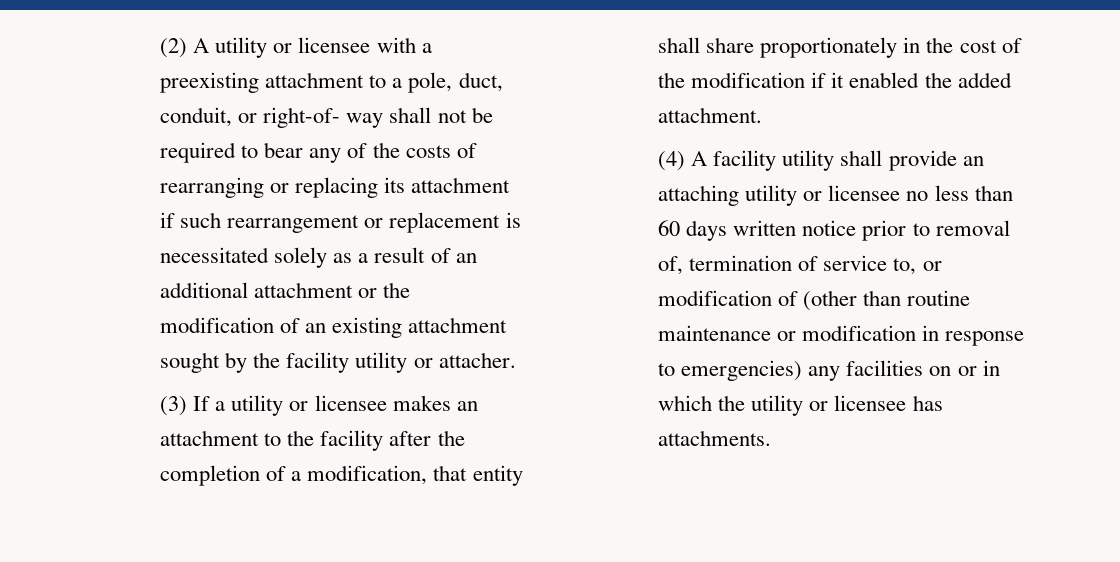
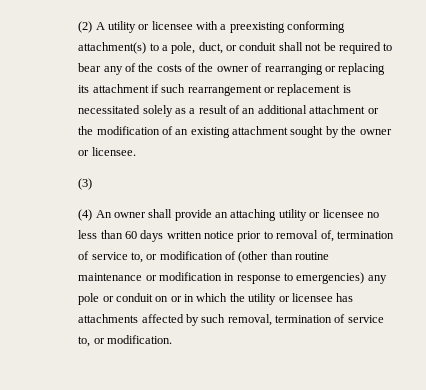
- (2) A utility or licensee with a preexisting attachment to a pole, duct, conduit, or right-of- way shall not be required to bear any of the costs of rearranging or replacing its attachment if such rearrangement or replacement is necessitated solely as a result of an additional attachment or the modification of an existing attachment sought by the facility utility or attacher.
- (3) If a utility or licensee makes an attachment to the facility after the completion of a modification, that entity shall share proportionately in the cost of the modification if it enabled the added attachment.
- (4) A facility utility shall provide an attaching utility or licensee no less than 60 days written notice prior to removal of, termination of service to, or modification of (other than routine maintenance or modification in response to emergencies) any facilities on or in which the utility or licensee has attachments.
+ (2) A utility or licensee with a preexisting conforming attachment(s) to a pole, duct, or conduit shall not be required to bear any of the costs of the owner of rearranging or replacing its attachment if such rearrangement or replacement is necessitated solely as a result of an additional attachment or the modification of an existing attachment sought by the owner or licensee.
+ (3)
+ (4) An owner shall provide an attaching utility or licensee no less than 60 days written notice prior to removal of, termination of service to, or modification of (other than routine maintenance or modification in response to emergencies) any pole or conduit on or in which the utility or licensee has attachments affected by such removal, termination of service to, or modification.

